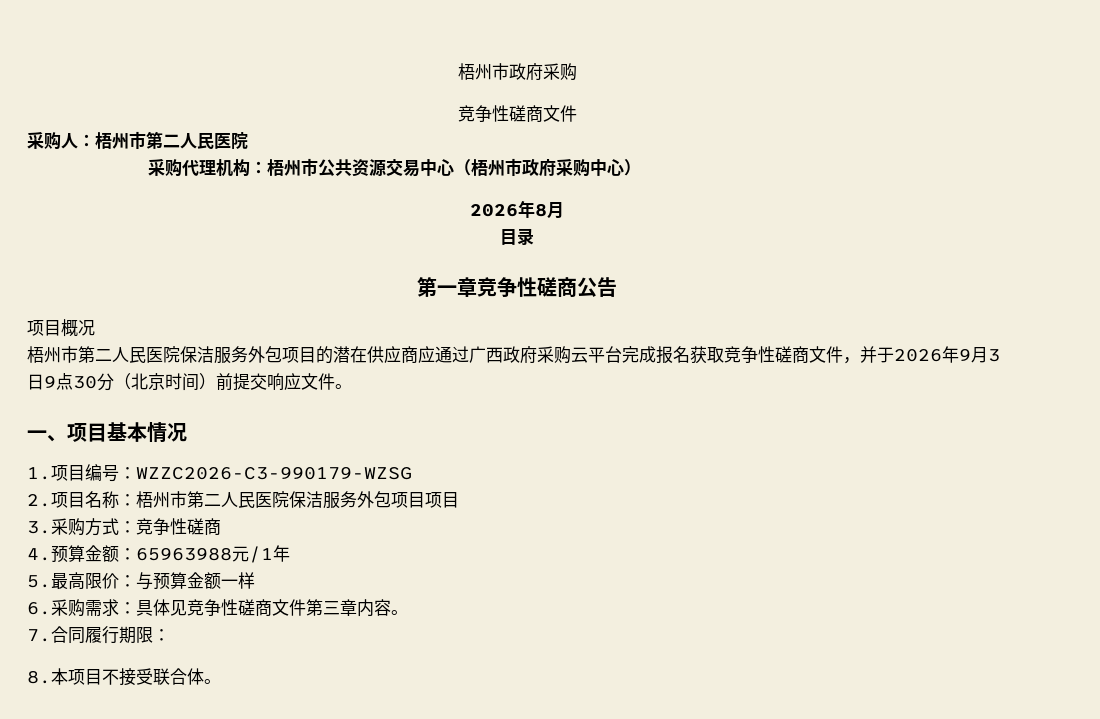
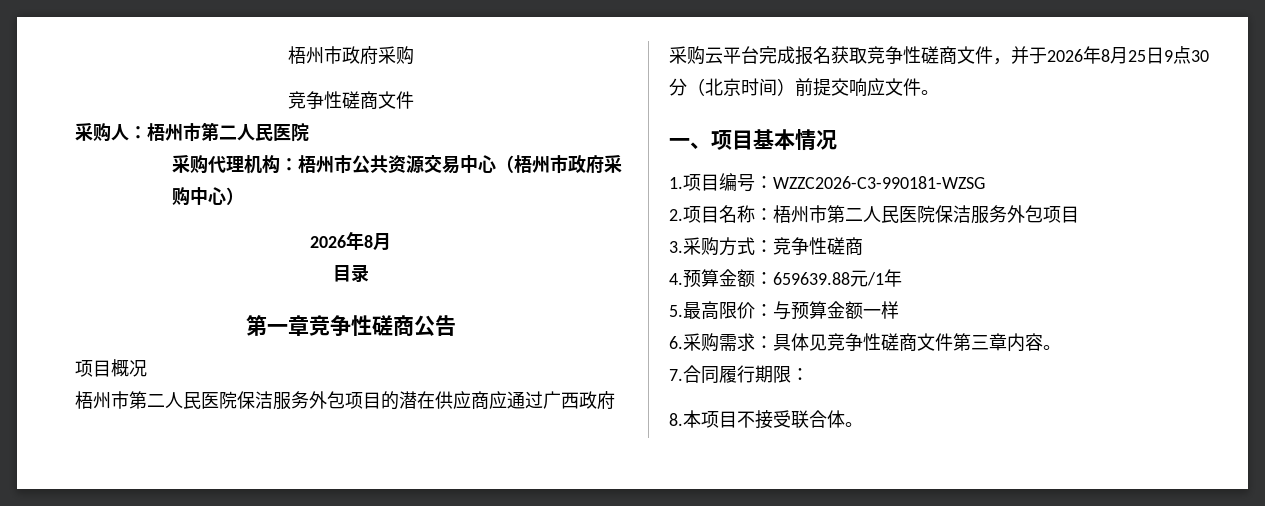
- 梧州市第二人民医院保洁服务外包项目的潜在供应商应通过广西政府采购云平台完成报名获取竞争性磋商文件，并于2026年9月3日9点30分（北京时间）前提交响应文件。
+ 梧州市第二人民医院保洁服务外包项目的潜在供应商应通过广西政府采购云平台完成报名获取竞争性磋商文件，并于2026年8月25日9点30分（北京时间）前提交响应文件。
- 1.项目编号：WZZC2026-C3-990179-WZSG
+ 1.项目编号：WZZC2026-C3-990181-WZSG
- 2.项目名称：梧州市第二人民医院保洁服务外包项目项目
+ 2.项目名称：梧州市第二人民医院保洁服务外包项目
- 4.预算金额：65963988元/1年
+ 4.预算金额：659639.88元/1年

